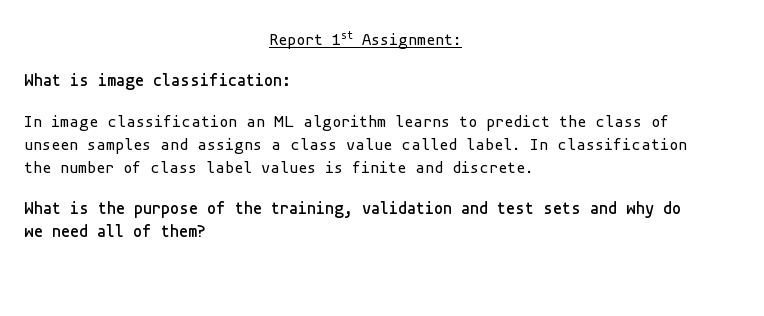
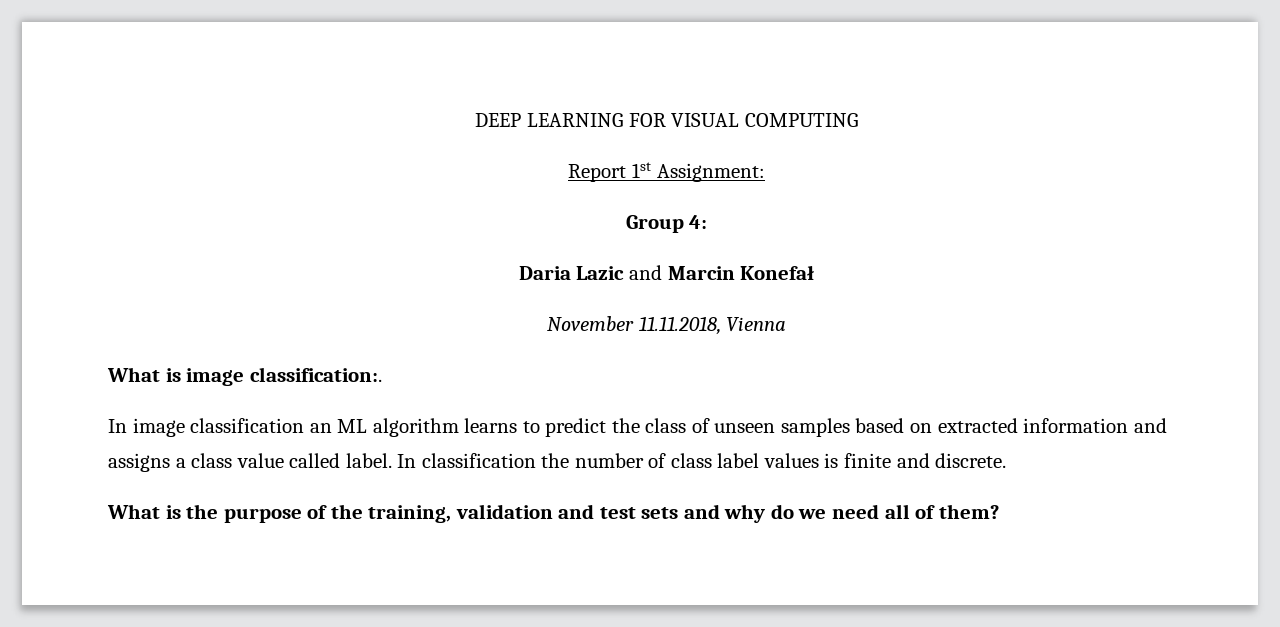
+ DEEP LEARNING FOR VISUAL COMPUTING
  Report 1st Assignment:
+ Group 4:
+ Daria Lazic and Marcin Konefał
+ November 11.11.2018, Vienna
- What is image classification:
+ What is image classification:.
- In image classification an ML algorithm learns to predict the class of unseen samples and assigns a class value called label.
+ In image classification an ML algorithm learns to predict the class of unseen samples based on extracted information and assigns a class value called label.

